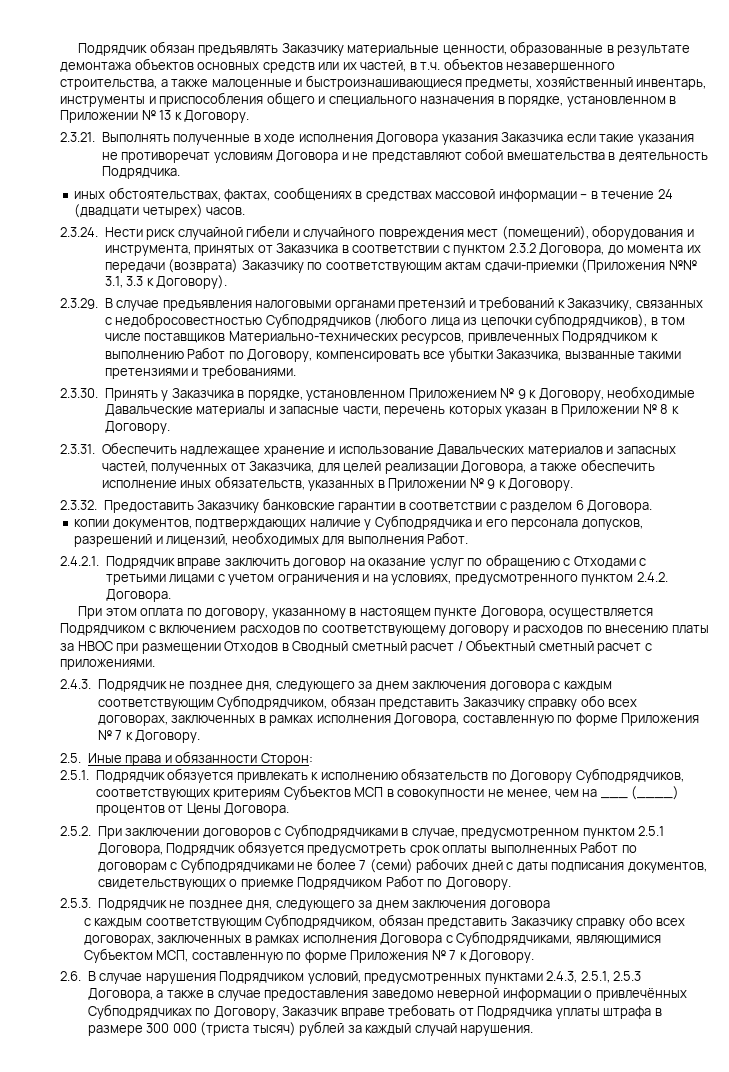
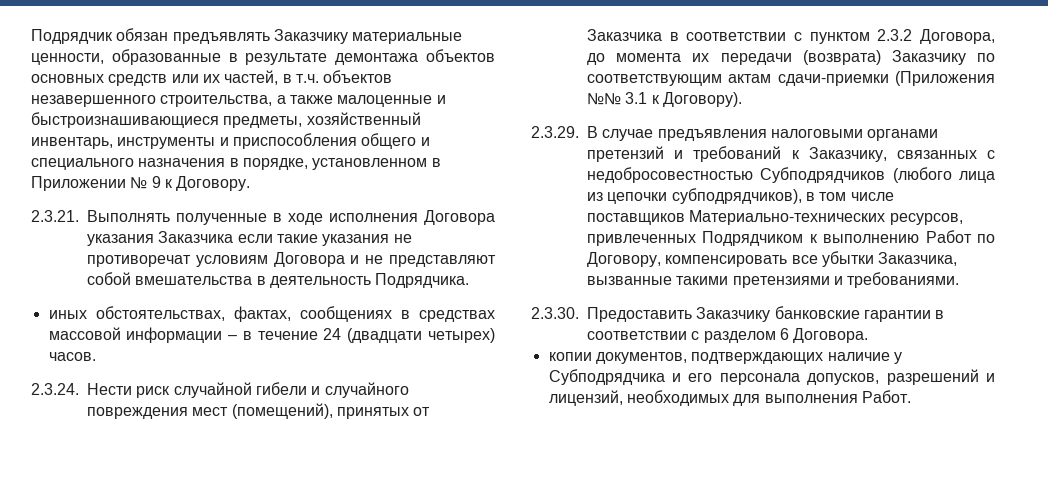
- Подрядчик обязан предъявлять Заказчику материальные ценности, образованные в результате демонтажа объектов основных средств или их частей, в т.ч. объектов незавершенного строительства, а также малоценные и быстроизнашивающиеся предметы, хозяйственный инвентарь, инструменты и приспособления общего и специального назначения в порядке, установленном в Приложении № 13 к Договору.
+ Подрядчик обязан предъявлять Заказчику материальные ценности, образованные в результате демонтажа объектов основных средств или их частей, в т.ч. объектов незавершенного строительства, а также малоценные и быстроизнашивающиеся предметы, хозяйственный инвентарь, инструменты и приспособления общего и специального назначения в порядке, установленном в Приложении № 9 к Договору.
- 2.3.24. Нести риск случайной гибели и случайного повреждения мест (помещений), оборудования и инструмента, принятых от Заказчика в соответствии с пунктом 2.3.2 Договора, до момента их передачи (возврата) Заказчику по соответствующим актам сдачи-приемки (Приложения №№ 3.1, 3.3 к Договору).
+ 2.3.24. Нести риск случайной гибели и случайного повреждения мест (помещений), принятых от Заказчика в соответствии с пунктом 2.3.2 Договора, до момента их передачи (возврата) Заказчику по соответствующим актам сдачи-приемки (Приложения №№ 3.1 к Договору).
- 2.3.30. Принять у Заказчика в порядке, установленном Приложением № 9 к Договору, необходимые Давальческие материалы и запасные части, перечень которых указан в Приложении № 8 к Договору.
- 2.3.31. Обеспечить надлежащее хранение и использование Давальческих материалов и запасных частей, полученных от Заказчика, для целей реализации Договора, а также обеспечить исполнение иных обязательств, указанных в Приложении № 9 к Договору.
- 2.3.32. Предоставить Заказчику банковские гарантии в соответствии с разделом 6 Договора.
+ 2.3.30. Предоставить Заказчику банковские гарантии в соответствии с разделом 6 Договора.
- 2.4.2.1. Подрядчик вправе заключить договор на оказание услуг по обращению с Отходами с третьими лицами с учетом ограничения и на условиях, предусмотренного пунктом 2.4.2. Договора.
- При этом оплата по договору, указанному в настоящем пункте Договора, осуществляется Подрядчиком с включением расходов по соответствующему договору и расходов по внесению платы за НВОС при размещении Отходов в Сводный сметный расчет / Объектный сметный расчет с приложениями.
- 2.4.3. Подрядчик не позднее дня, следующего за днем заключения договора с каждым соответствующим Субподрядчиком, обязан представить Заказчику справку обо всех договорах, заключенных в рамках исполнения Договора, составленную по форме Приложения № 7 к Договору.
- 2.5. Иные права и обязанности Сторон:
- 2.5.1. Подрядчик обязуется привлекать к исполнению обязательств по Договору Субподрядчиков, соответствующих критериям Субъектов МСП в совокупности не менее, чем на ___ (____) процентов от Цены Договора.
- 2.5.2. При заключении договоров с Субподрядчиками в случае, предусмотренном пунктом 2.5.1 Договора, Подрядчик обязуется предусмотреть срок оплаты выполненных Работ по договорам с Субподрядчиками не более 7 (семи) рабочих дней с даты подписания документов, свидетельствующих о приемке Подрядчиком Работ по Договору.
- 2.5.3. Подрядчик не позднее дня, следующего за днем заключения договора
- с каждым соответствующим Субподрядчиком, обязан представить Заказчику справку обо всех договорах, заключенных в рамках исполнения Договора с Субподрядчиками, являющимися Субъектом МСП, составленную по форме Приложения № 7 к Договору.
- 2.6. В случае нарушения Подрядчиком условий, предусмотренных пунктами 2.4.3, 2.5.1, 2.5.3 Договора, а также в случае предоставления заведомо неверной информации о привлечённых Субподрядчиках по Договору, Заказчик вправе требовать от Подрядчика уплаты штрафа в размере 300 000 (триста тысяч) рублей за каждый случай нарушения.

